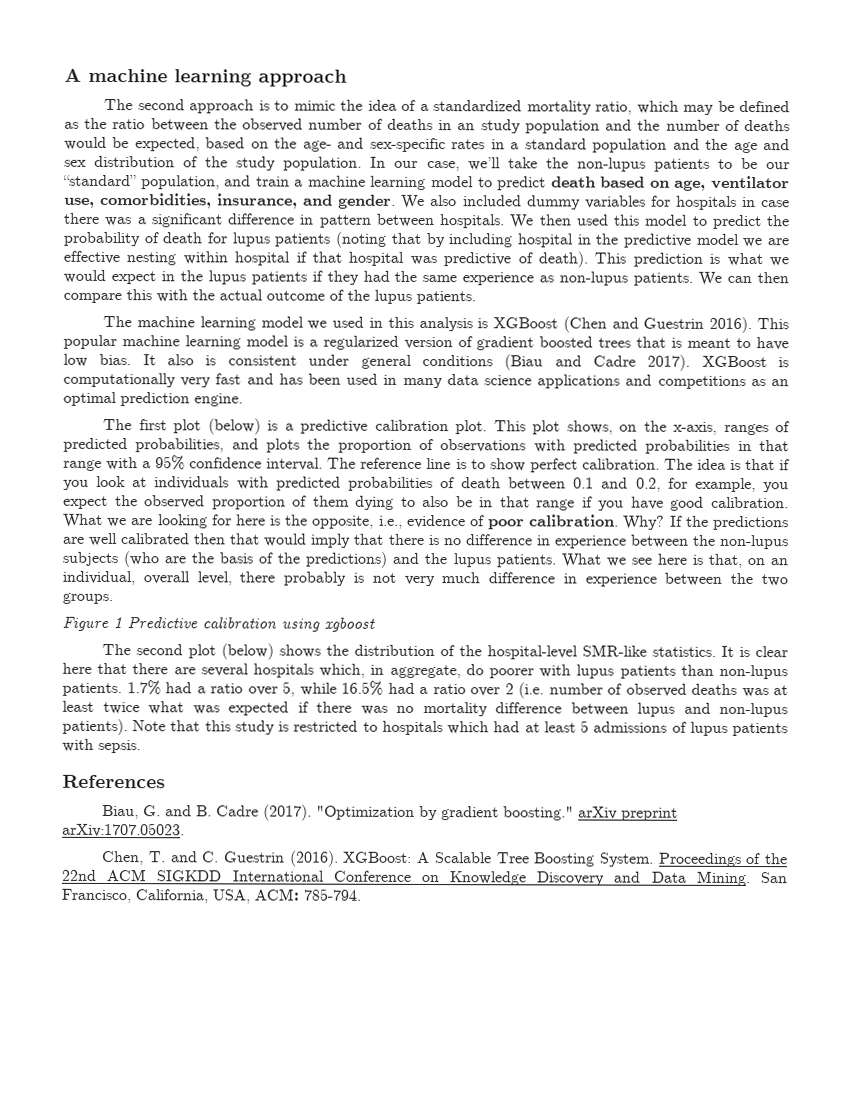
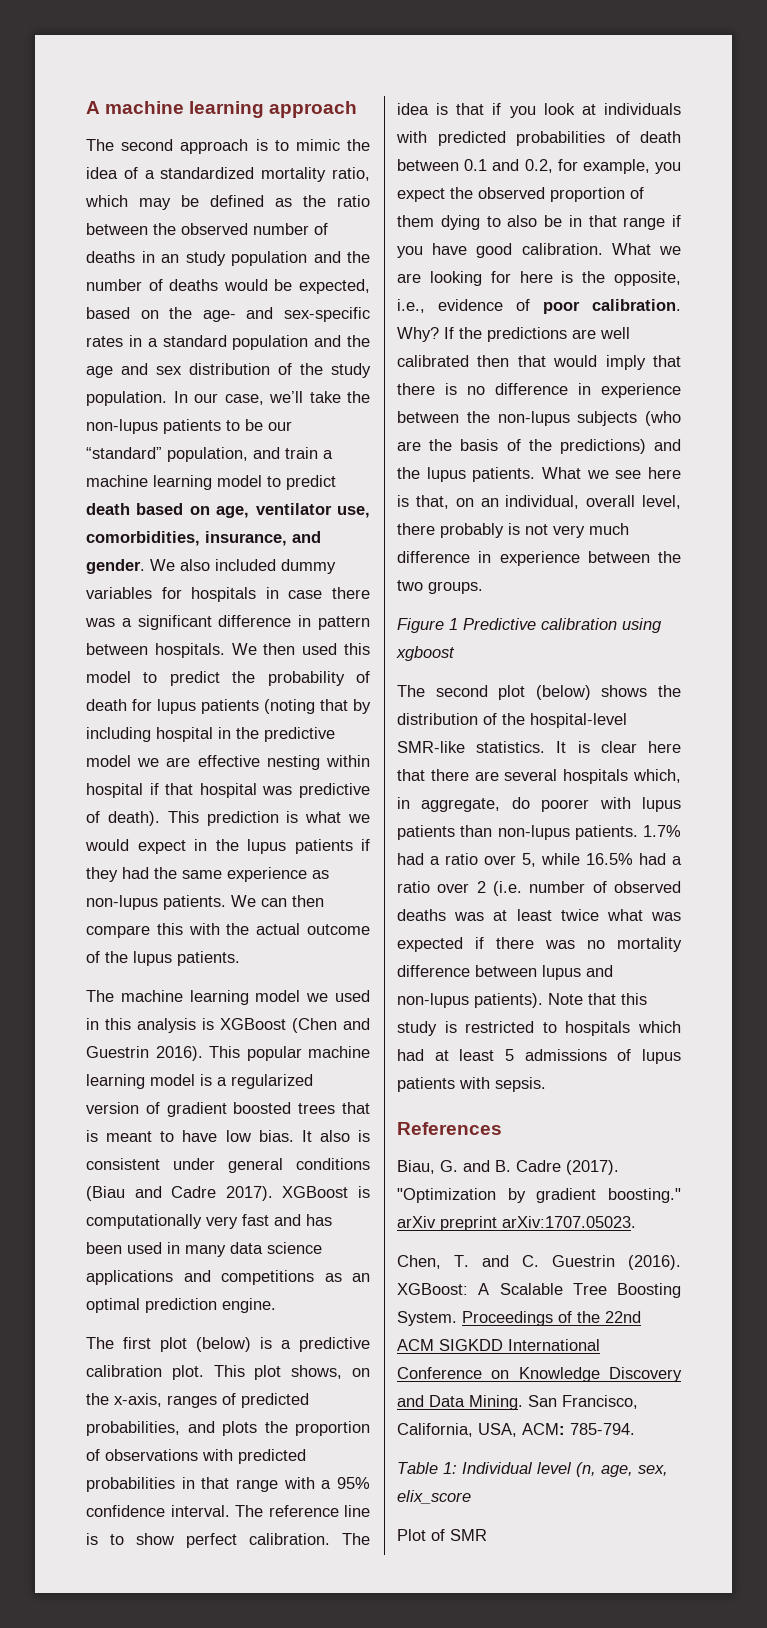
+ Table 1: Individual level (n, age, sex, elix_score
+ Plot of SMR

